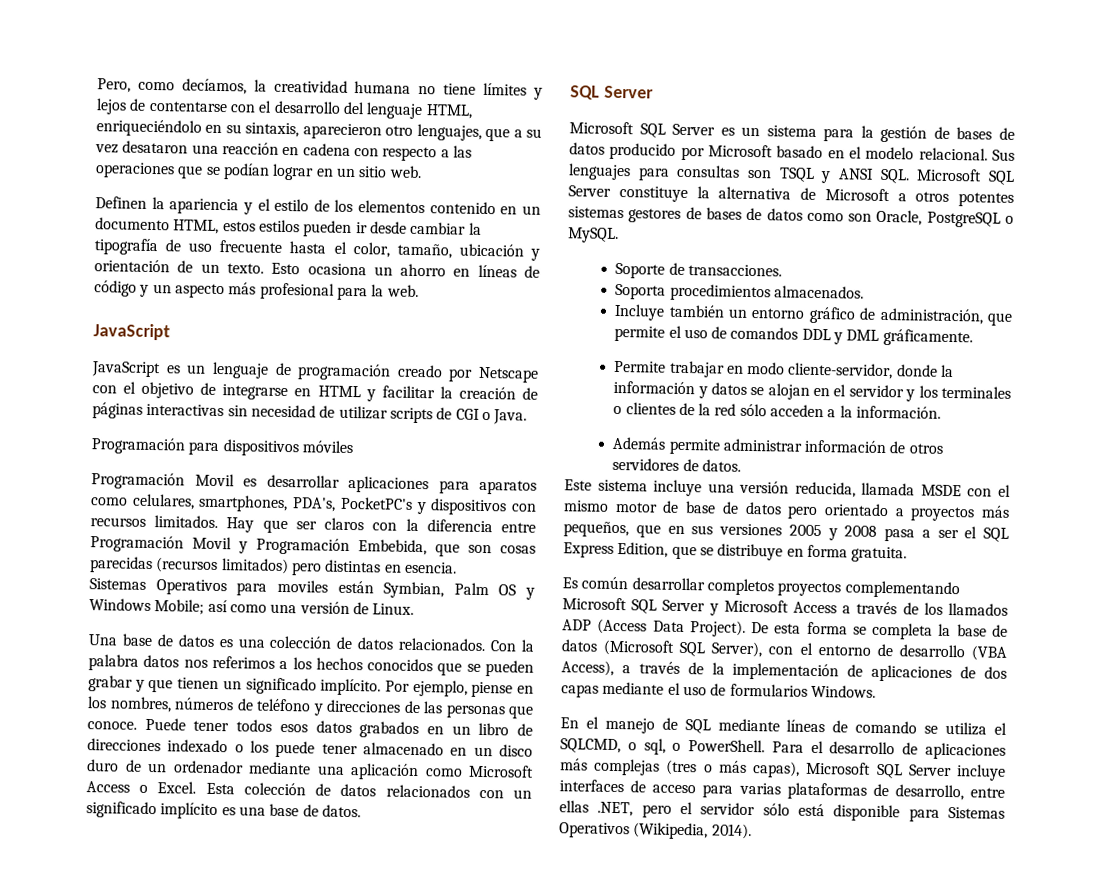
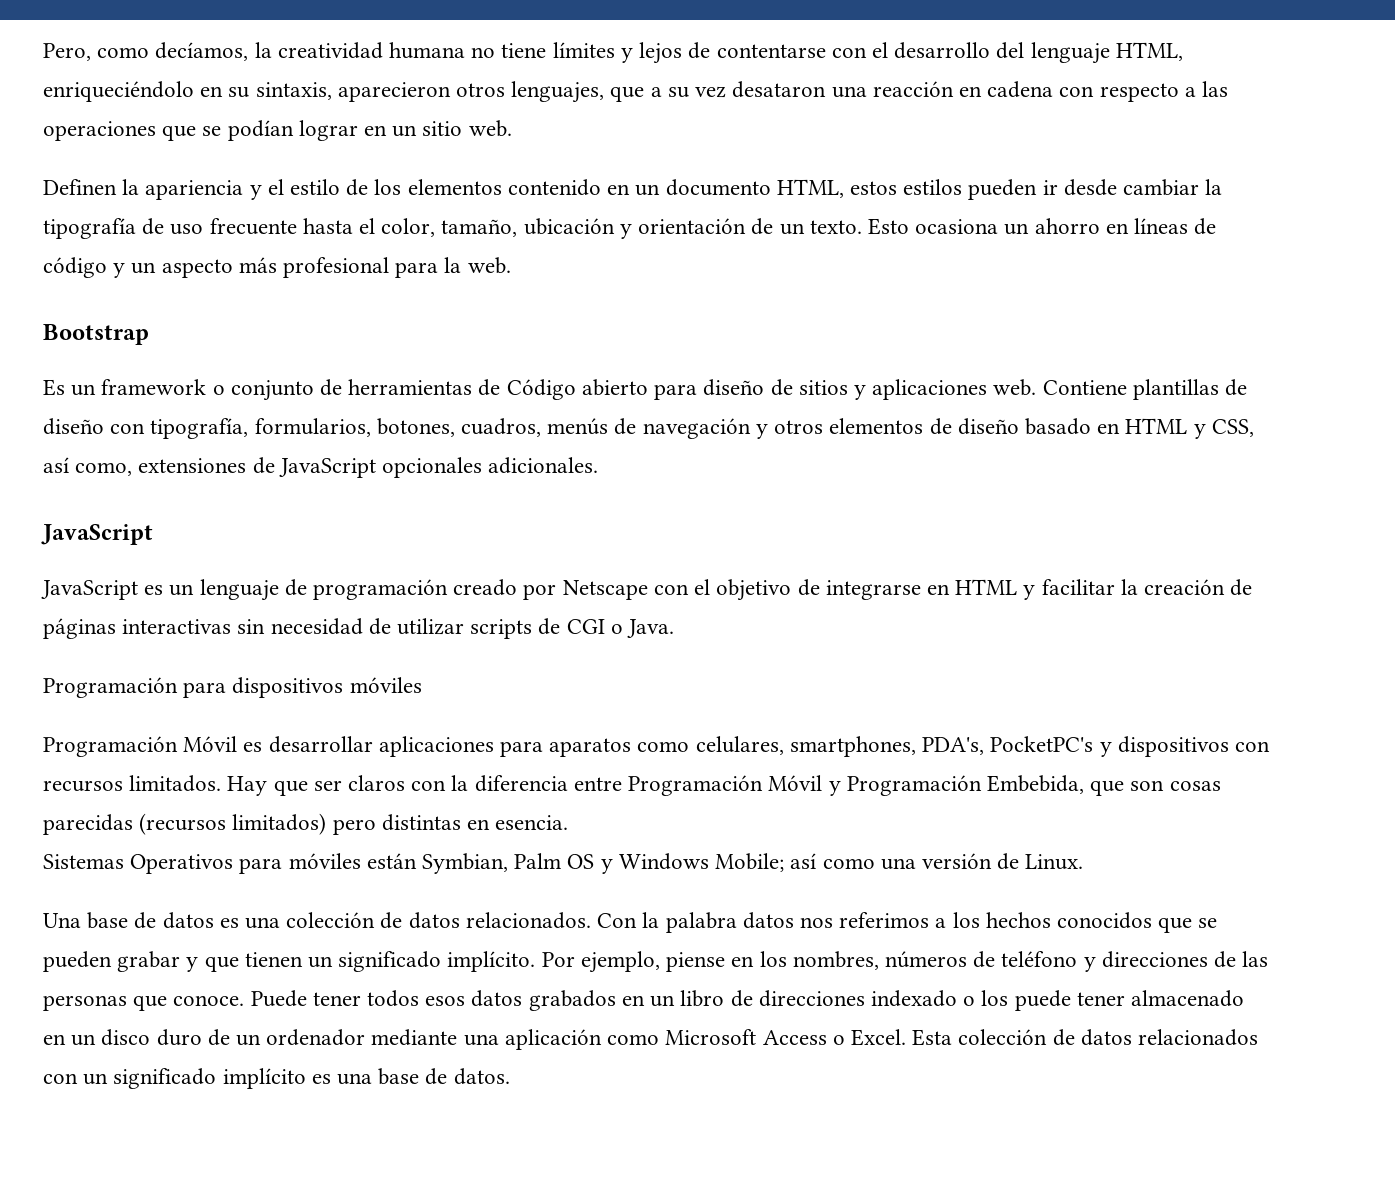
- Pero, como decíamos, la creatividad humana no tiene límites y lejos de contentarse con el desarrollo del lenguaje HTML, enriqueciéndolo en su sintaxis, aparecieron otro lenguajes, que a su vez desataron una reacción en cadena con respecto a las operaciones que se podían lograr en un sitio web.
+ Pero, como decíamos, la creatividad humana no tiene límites y lejos de contentarse con el desarrollo del lenguaje HTML, enriqueciéndolo en su sintaxis, aparecieron otros lenguajes, que a su vez desataron una reacción en cadena con respecto a las operaciones que se podían lograr en un sitio web.
+ Bootstrap
+ Es un framework o conjunto de herramientas de Código abierto para diseño de sitios y aplicaciones web. Contiene plantillas de diseño con tipografía, formularios, botones, cuadros, menús de navegación y otros elementos de diseño basado en HTML y CSS, así como, extensiones de JavaScript opcionales adicionales.
- Programación Movil es desarrollar aplicaciones para aparatos como celulares, smartphones, PDA's, PocketPC's y dispositivos con recursos limitados.
+ Programación Móvil es desarrollar aplicaciones para aparatos como celulares, smartphones, PDA's, PocketPC's y dispositivos con recursos limitados.
- Hay que ser claros con la diferencia entre Programación Movil y Programación Embebida, que son cosas parecidas (recursos limitados) pero distintas en esencia.
+ Hay que ser claros con la diferencia entre Programación Móvil y Programación Embebida, que son cosas parecidas (recursos limitados) pero distintas en esencia.
- Sistemas Operativos para moviles están Symbian, Palm OS y Windows Mobile; así como una versión de Linux.
+ Sistemas Operativos para móviles están Symbian, Palm OS y Windows Mobile; así como una versión de Linux.
  Esta colección de datos relacionados con un significado implícito es una base de datos.
- SQL Server
- Microsoft SQL Server es un sistema para la gestión de bases de datos producido por Microsoft basado en el modelo relacional. Sus lenguajes para consultas son TSQL y ANSI SQL. Microsoft SQL Server constituye la alternativa de Microsoft a otros potentes sistemas gestores de bases de datos como son Oracle, PostgreSQL o MySQL.
- Soporte de transacciones.
- Soporta procedimientos almacenados.
- Incluye también un entorno gráfico de administración, que permite el uso de comandos DDL y DML gráficamente.
- Permite trabajar en modo cliente-servidor, donde la información y datos se alojan en el servidor y los terminales o clientes de la red sólo acceden a la información.
- Además permite administrar información de otros servidores de datos.
- Este sistema incluye una versión reducida, llamada MSDE con el mismo motor de base de datos pero orientado a proyectos más pequeños, que en sus versiones 2005 y 2008 pasa a ser el SQL Express Edition, que se distribuye en forma gratuita.
- Es común desarrollar completos proyectos complementando Microsoft SQL Server y Microsoft Access a través de los llamados ADP (Access Data Project). De esta forma se completa la base de datos (Microsoft SQL Server), con el entorno de desarrollo (VBA Access), a través de la implementación de aplicaciones de dos capas mediante el uso de formularios Windows.
- En el manejo de SQL mediante líneas de comando se utiliza el SQLCMD, o sql, o PowerShell. Para el desarrollo de aplicaciones más complejas (tres o más capas), Microsoft SQL Server incluye interfaces de acceso para varias plataformas de desarrollo, entre ellas .NET, pero el servidor sólo está disponible para Sistemas Operativos (Wikipedia, 2014).

